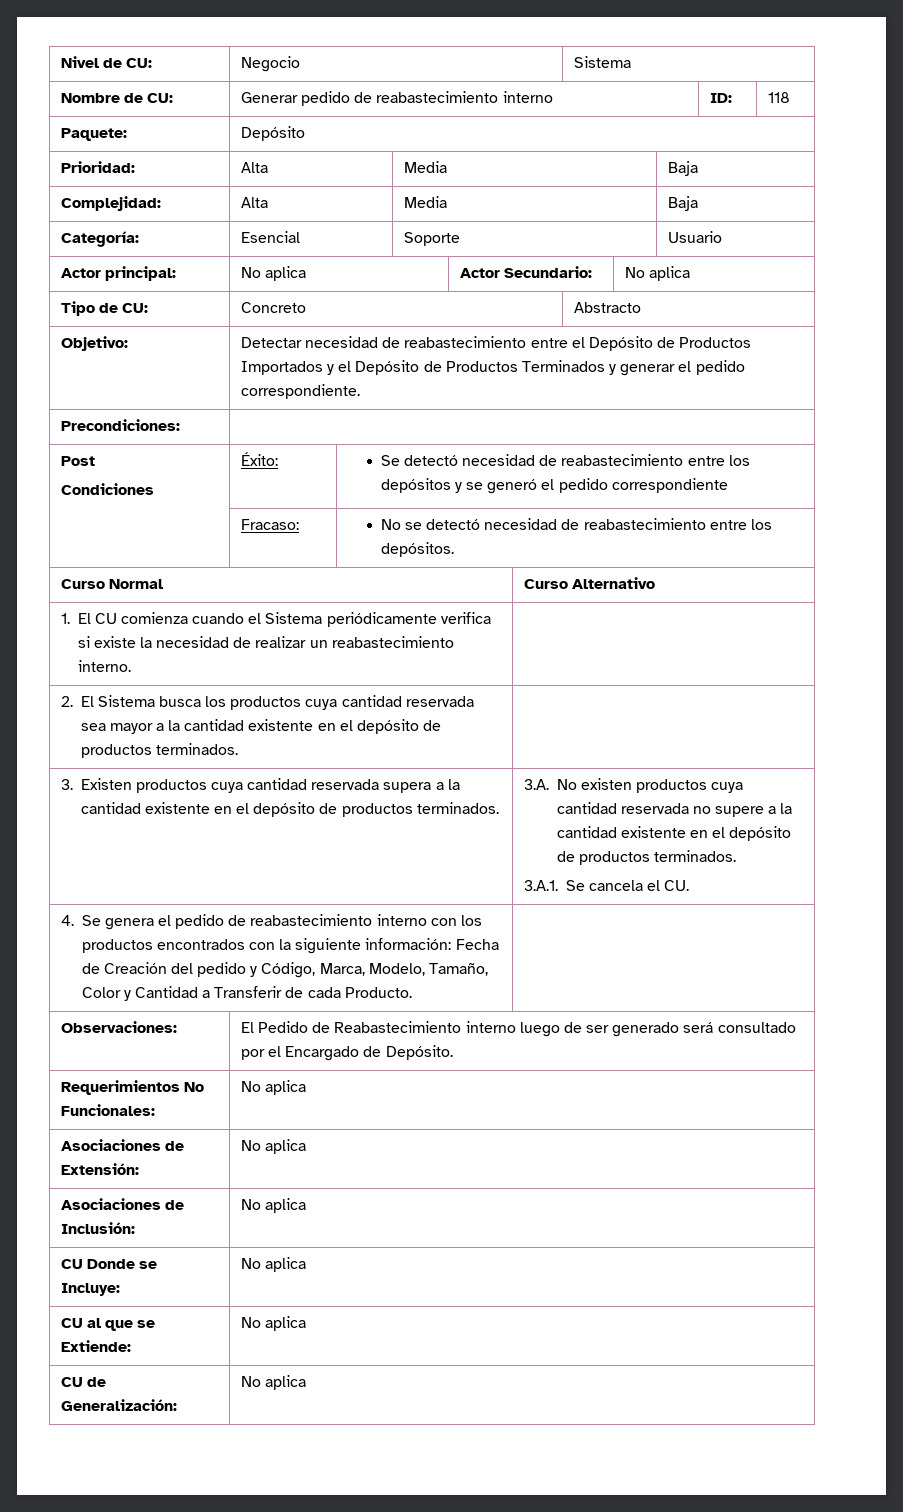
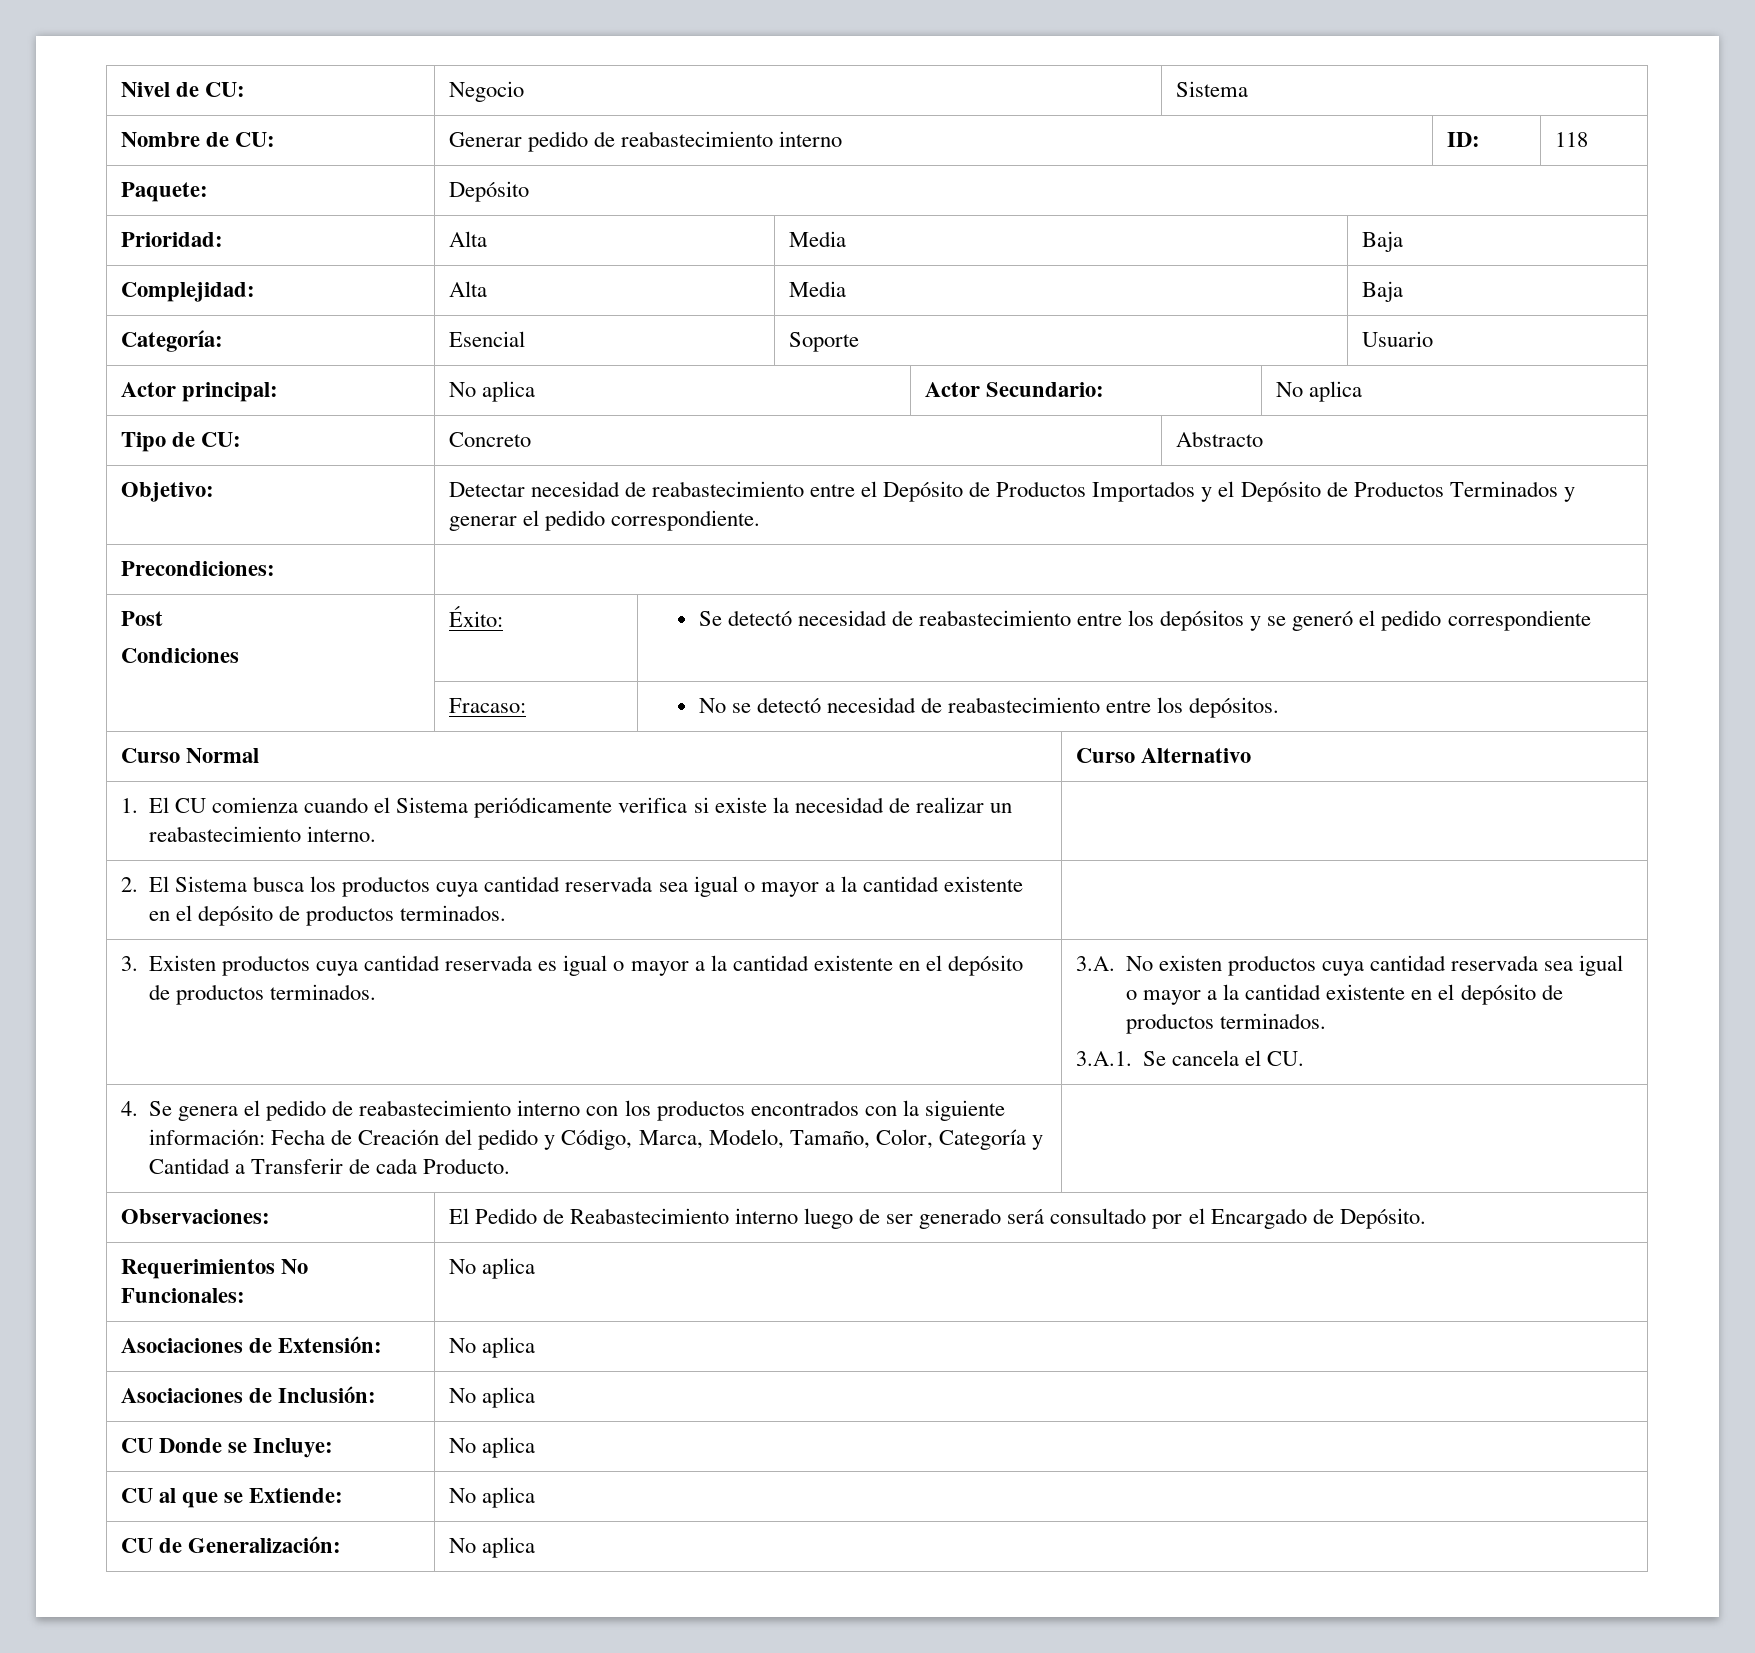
- 2. El Sistema busca los productos cuya cantidad reservada sea mayor a la cantidad existente en el depósito de productos terminados. |
+ 2. El Sistema busca los productos cuya cantidad reservada sea igual o mayor a la cantidad existente en el depósito de productos terminados. |
- 3. Existen productos cuya cantidad reservada supera a la cantidad existente en el depósito de productos terminados.
+ 3. Existen productos cuya cantidad reservada es igual o mayor a la cantidad existente en el depósito de productos terminados.
- 3.A. No existen productos cuya cantidad reservada no supere a la cantidad existente en el depósito de productos terminados.
+ 3.A. No existen productos cuya cantidad reservada sea igual o mayor a la cantidad existente en el depósito de productos terminados.
- 4. Se genera el pedido de reabastecimiento interno con los productos encontrados con la siguiente información: Fecha de Creación del pedido y Código, Marca, Modelo, Tamaño, Color y Cantidad a Transferir de cada Producto. |
+ 4. Se genera el pedido de reabastecimiento interno con los productos encontrados con la siguiente información: Fecha de Creación del pedido y Código, Marca, Modelo, Tamaño, Color, Categoría y Cantidad a Transferir de cada Producto. |

